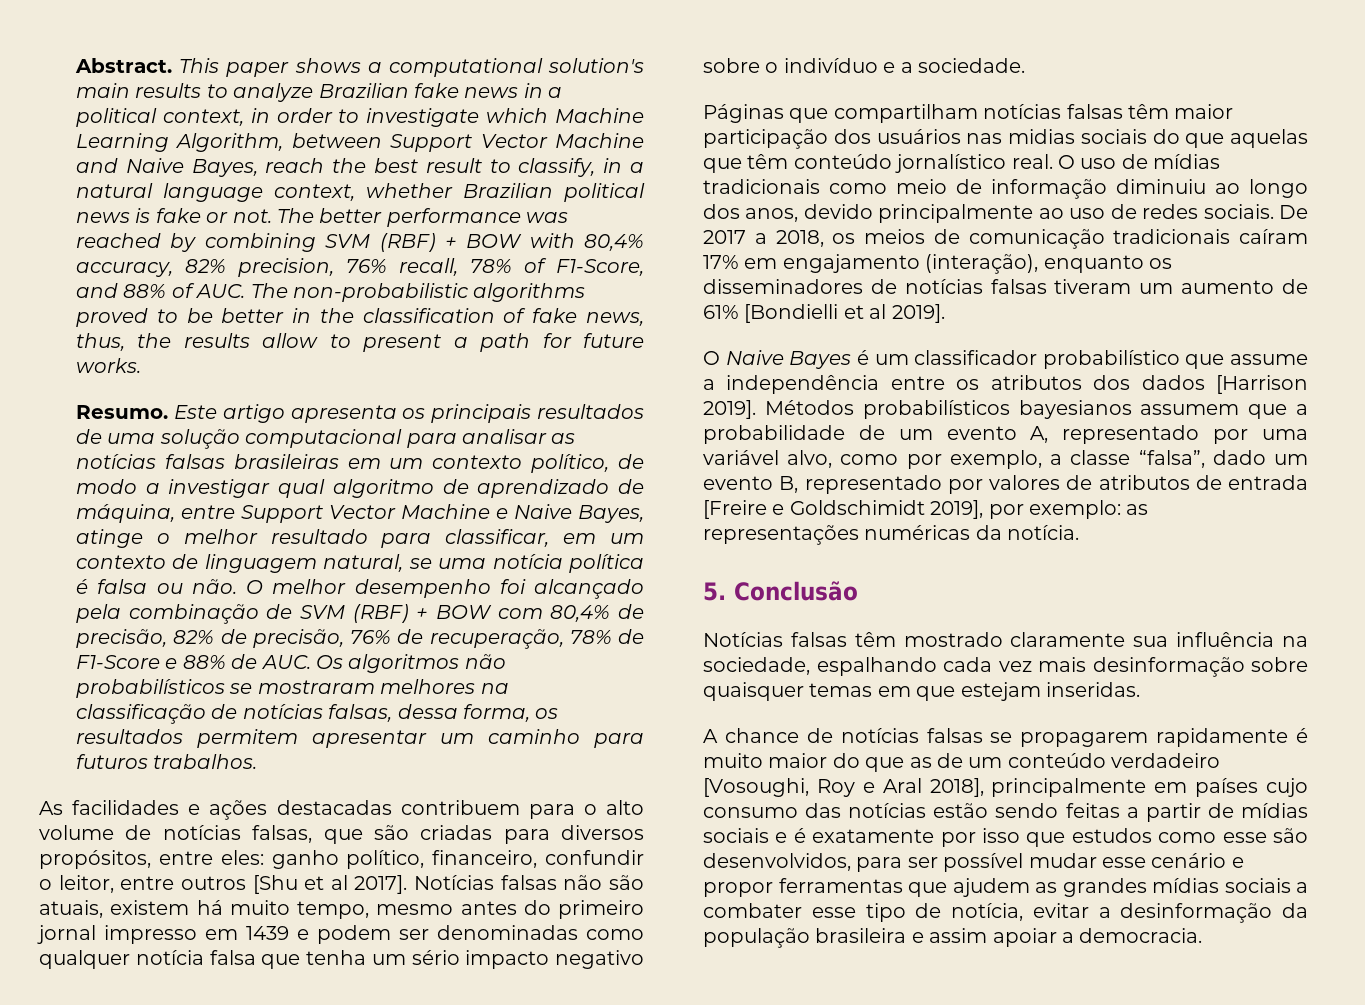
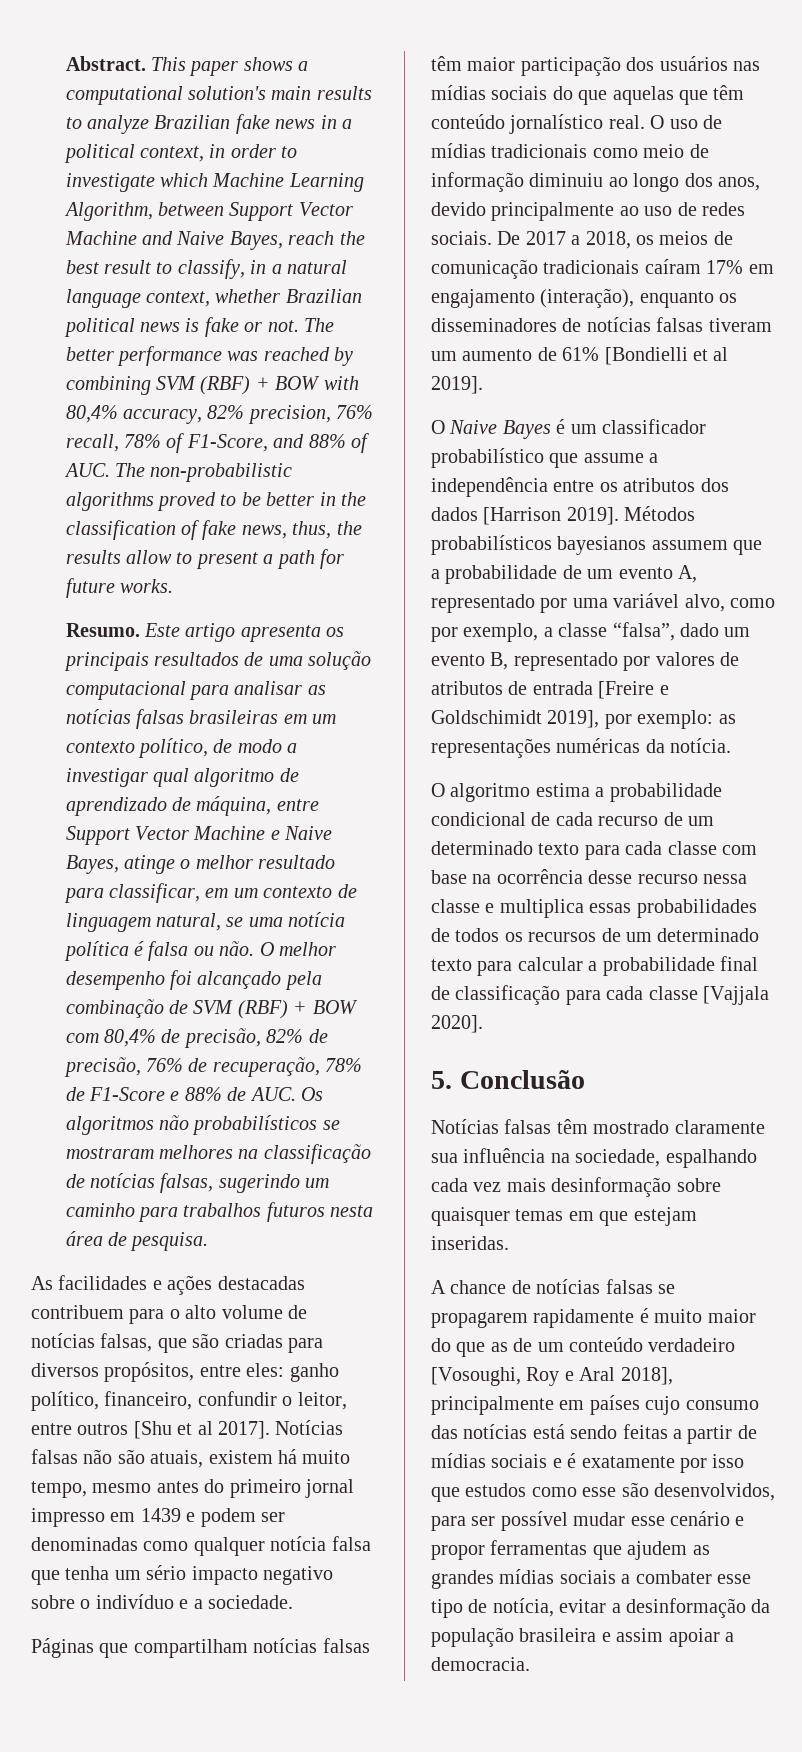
- O melhor desempenho foi alcançado pela combinação de SVM (RBF) + BOW com 80,4% de precisão, 82% de precisão, 76% de recuperação, 78% de F1-Score e 88% de AUC. Os algoritmos não probabilísticos se mostraram melhores na classificação de notícias falsas, dessa forma, os resultados permitem apresentar um caminho para futuros trabalhos.
+ O melhor desempenho foi alcançado pela combinação de SVM (RBF) + BOW com 80,4% de precisão, 82% de precisão, 76% de recuperação, 78% de F1-Score e 88% de AUC. Os algoritmos não probabilísticos se mostraram melhores na classificação de notícias falsas, sugerindo um caminho para trabalhos futuros nesta área de pesquisa.
- Páginas que compartilham notícias falsas têm maior participação dos usuários nas midias sociais do que aquelas que têm conteúdo jornalístico real.
+ Páginas que compartilham notícias falsas têm maior participação dos usuários nas mídias sociais do que aquelas que têm conteúdo jornalístico real.
+ O algoritmo estima a probabilidade condicional de cada recurso de um determinado texto para cada classe com base na ocorrência desse recurso nessa classe e multiplica essas probabilidades de todos os recursos de um determinado texto para calcular a probabilidade final de classificação para cada classe [Vajjala 2020].
- A chance de notícias falsas se propagarem rapidamente é muito maior do que as de um conteúdo verdadeiro [Vosoughi, Roy e Aral 2018], principalmente em países cujo consumo das notícias estão sendo feitas a partir de mídias sociais e é exatamente por isso que estudos como esse são desenvolvidos, para ser possível mudar esse cenário e propor ferramentas que ajudem as grandes mídias sociais a combater esse tipo de notícia, evitar a desinformação da população brasileira e assim apoiar a democracia.
+ A chance de notícias falsas se propagarem rapidamente é muito maior do que as de um conteúdo verdadeiro [Vosoughi, Roy e Aral 2018], principalmente em países cujo consumo das notícias está sendo feitas a partir de mídias sociais e é exatamente por isso que estudos como esse são desenvolvidos, para ser possível mudar esse cenário e propor ferramentas que ajudem as grandes mídias sociais a combater esse tipo de notícia, evitar a desinformação da população brasileira e assim apoiar a democracia.

